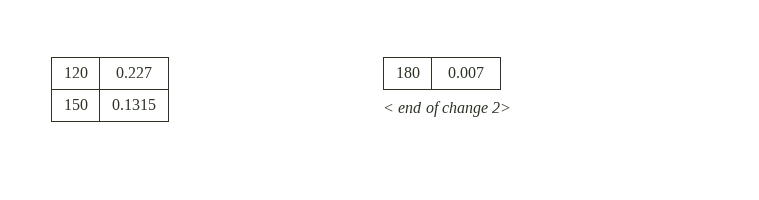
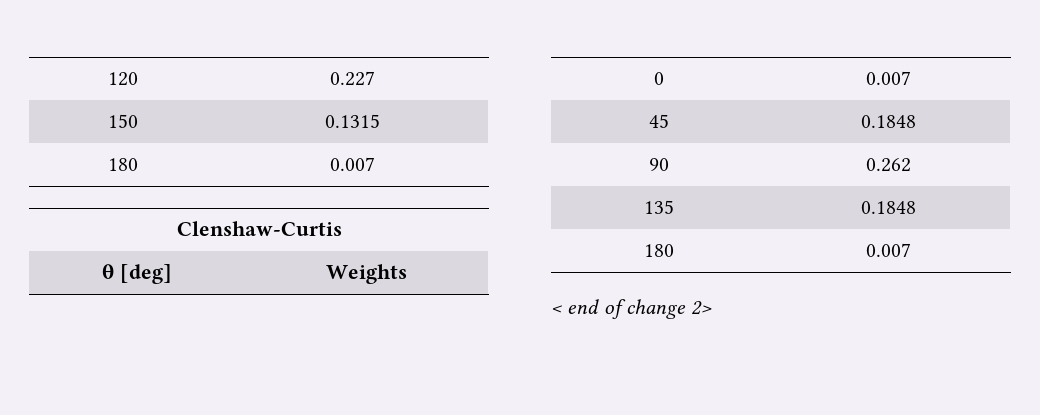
+ Clenshaw-Curtis
+ θ [deg] | Weights
+ 0 | 0.007
+ 45 | 0.1848
+ 90 | 0.262
+ 135 | 0.1848
+ 180 | 0.007

